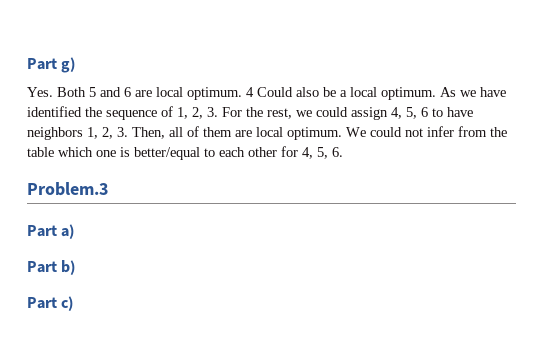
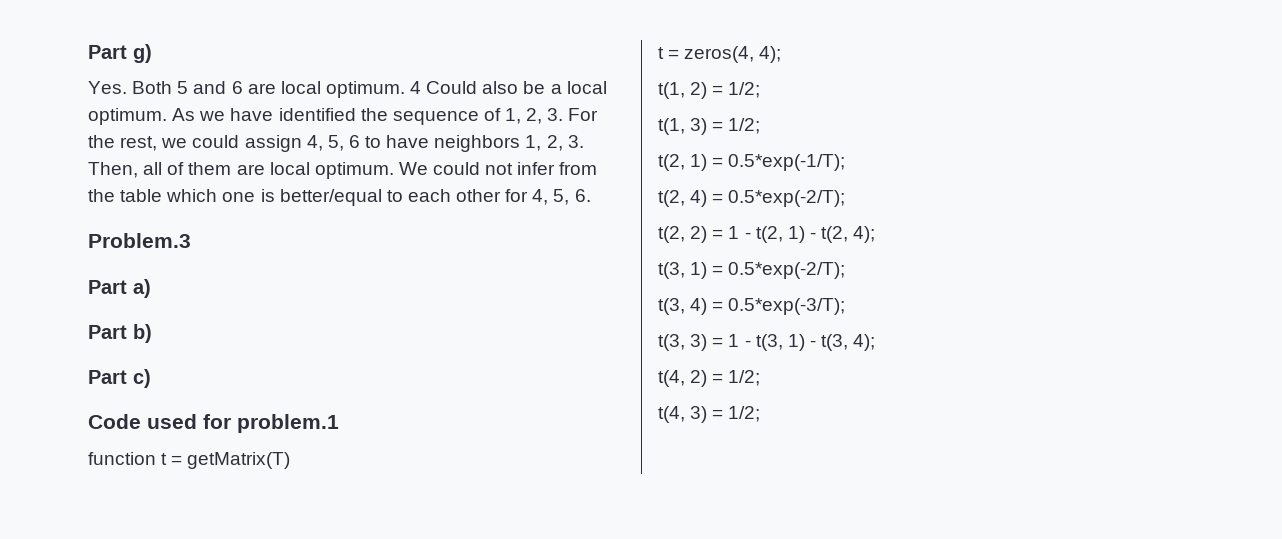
+ Code used for problem.1
+ function t = getMatrix(T)
+ t = zeros(4, 4);
+ t(1, 2) = 1/2;
+ t(1, 3) = 1/2;
+ t(2, 1) = 0.5*exp(-1/T);
+ t(2, 4) = 0.5*exp(-2/T);
+ t(2, 2) = 1 - t(2, 1) - t(2, 4);
+ t(3, 1) = 0.5*exp(-2/T);
+ t(3, 4) = 0.5*exp(-3/T);
+ t(3, 3) = 1 - t(3, 1) - t(3, 4);
+ t(4, 2) = 1/2;
+ t(4, 3) = 1/2;

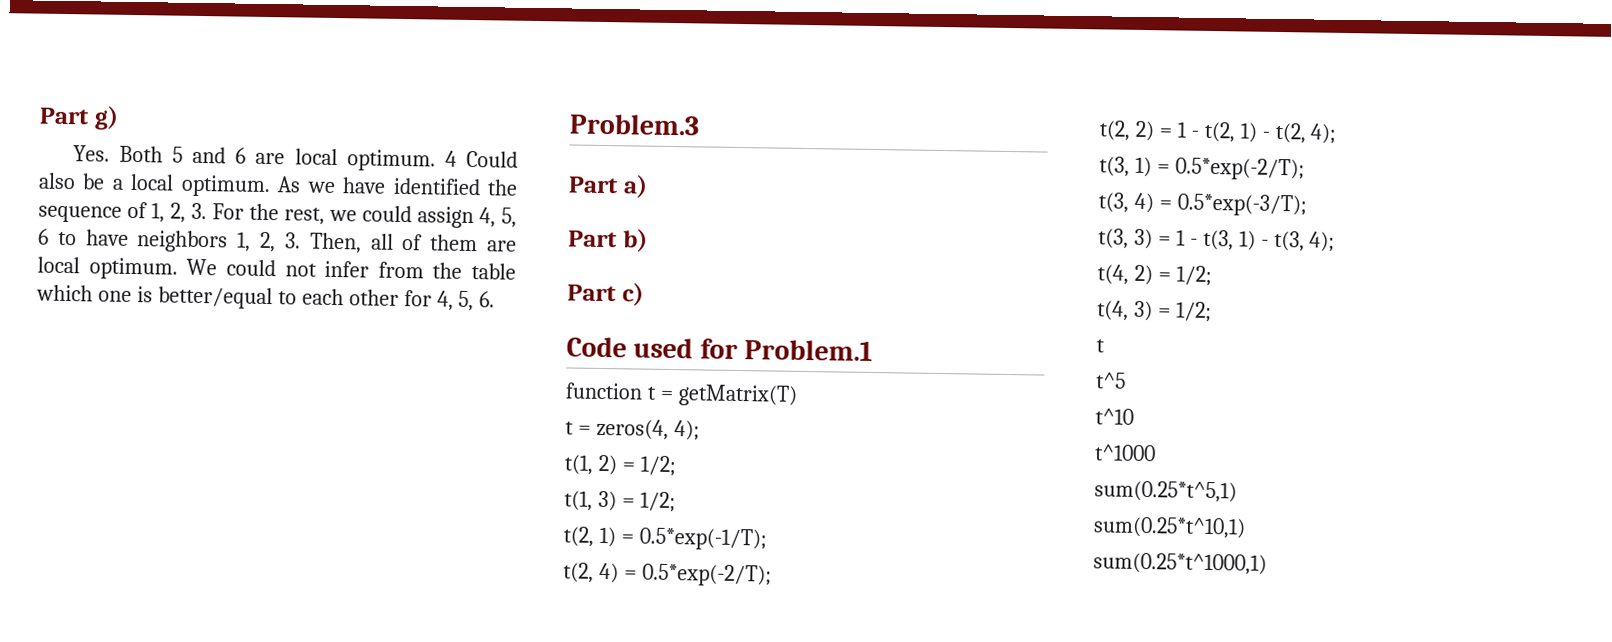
- Code used for problem.1
+ Code used for Problem.1
  t(4, 3) = 1/2;
+ t
+ t^5
+ t^10
+ t^1000
+ sum(0.25*t^5,1)
+ sum(0.25*t^10,1)
+ sum(0.25*t^1000,1)

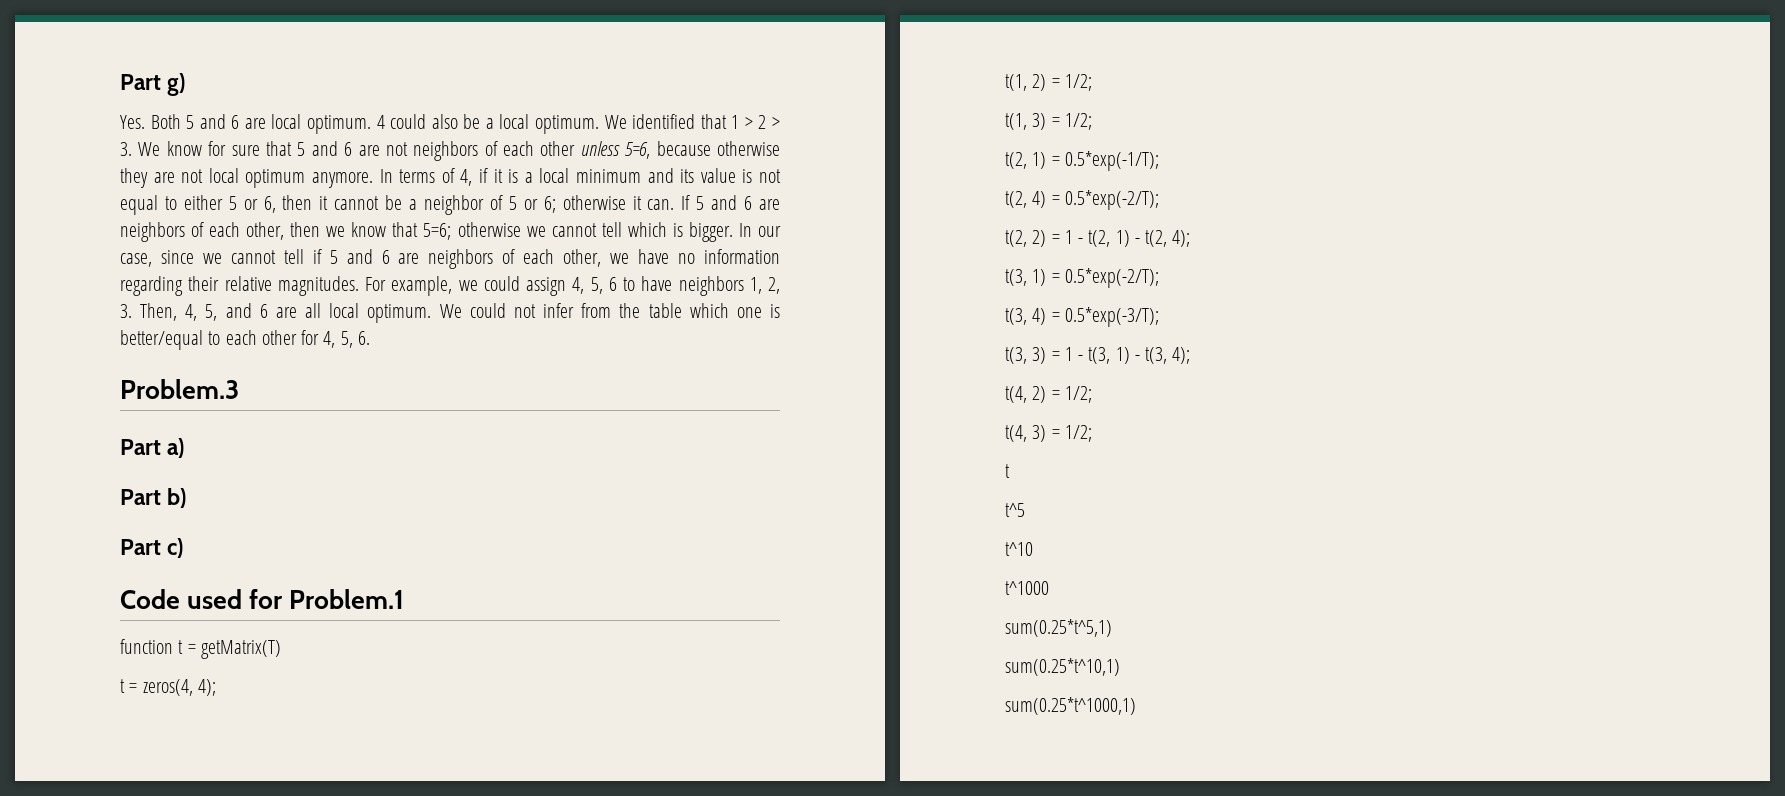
- 4 Could also be a local optimum.
+ 4 could also be a local optimum.
- As we have identified the sequence of 1, 2, 3. For the rest, we could assign 4, 5, 6 to have neighbors 1, 2, 3. Then, all of them are local optimum.
+ We identified that 1 > 2 > 3. We know for sure that 5 and 6 are not neighbors of each other unless 5=6, because otherwise they are not local optimum anymore. In terms of 4, if it is a local minimum and its value is not equal to either 5 or 6, then it cannot be a neighbor of 5 or 6; otherwise it can. If 5 and 6 are neighbors of each other, then we know that 5=6; otherwise we cannot tell which is bigger. In our case, since we cannot tell if 5 and 6 are neighbors of each other, we have no information regarding their relative magnitudes. For example, we could assign 4, 5, 6 to have neighbors 1, 2, 3. Then, 4, 5, and 6 are all local optimum.

